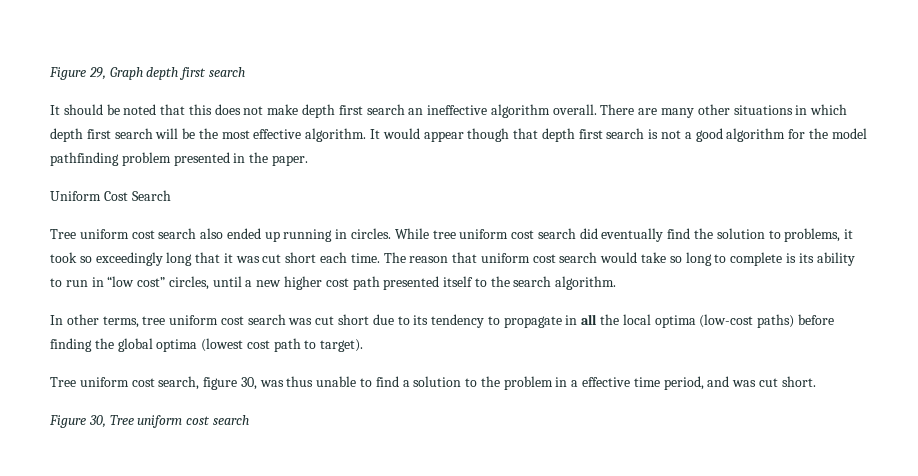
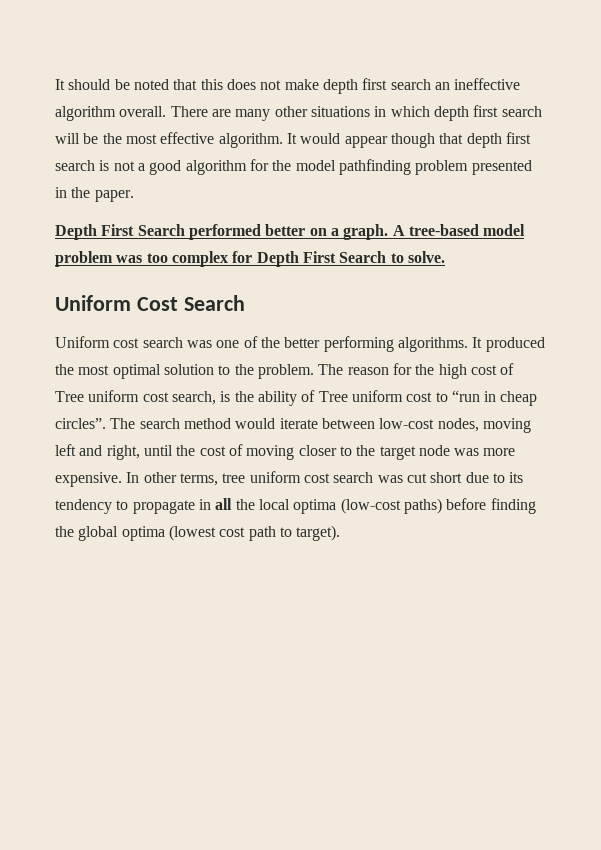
- Figure 29, Graph depth first search
+ Depth First Search performed better on a graph. A tree-based model problem was too complex for Depth First Search to solve.
  Uniform Cost Search
- Tree uniform cost search also ended up running in circles. While tree uniform cost search did eventually find the solution to problems, it took so exceedingly long that it was cut short each time. The reason that uniform cost search would take so long to complete is its ability to run in “low cost” circles, until a new higher cost path presented itself to the search algorithm.
- In other terms, tree uniform cost search was cut short due to its tendency to propagate in all the local optima (low-cost paths) before finding the global optima (lowest cost path to target).
+ Uniform cost search was one of the better performing algorithms. It produced the most optimal solution to the problem. The reason for the high cost of Tree uniform cost search, is the ability of Tree uniform cost to “run in cheap circles”. The search method would iterate between low-cost nodes, moving left and right, until the cost of moving closer to the target node was more expensive. In other terms, tree uniform cost search was cut short due to its tendency to propagate in all the local optima (low-cost paths) before finding the global optima (lowest cost path to target).
- Tree uniform cost search, figure 30, was thus unable to find a solution to the problem in a effective time period, and was cut short.
- Figure 30, Tree uniform cost search

